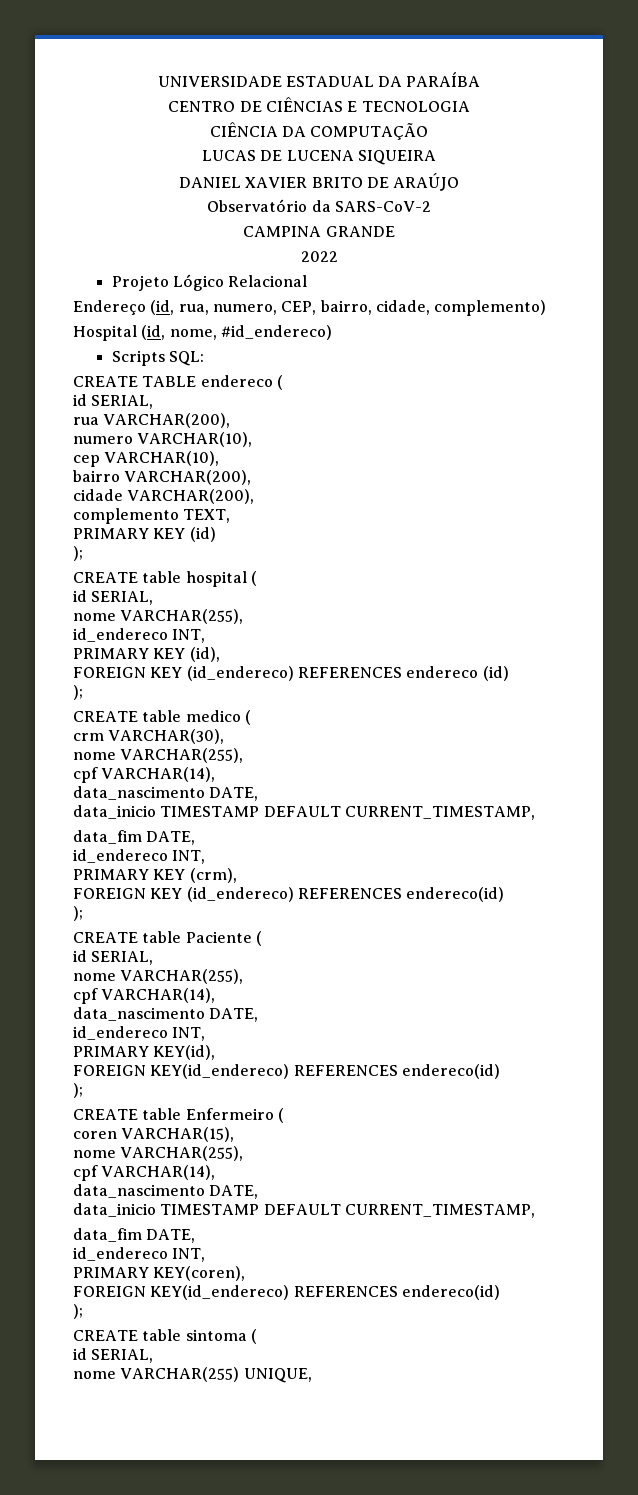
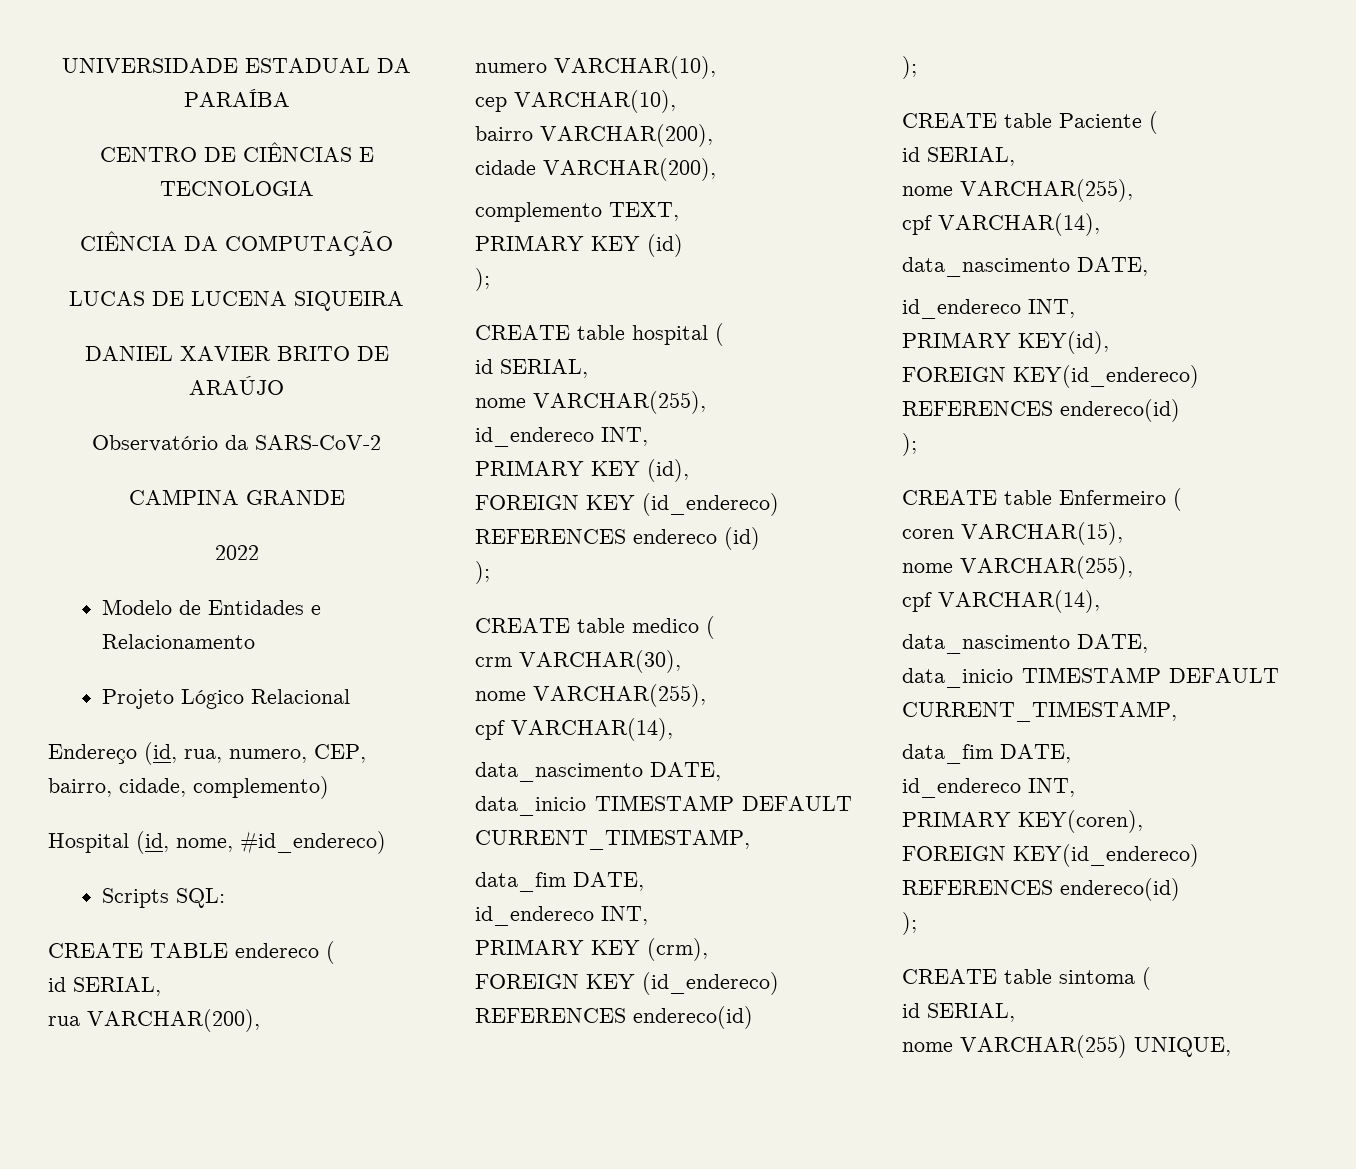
+ Modelo de Entidades e Relacionamento

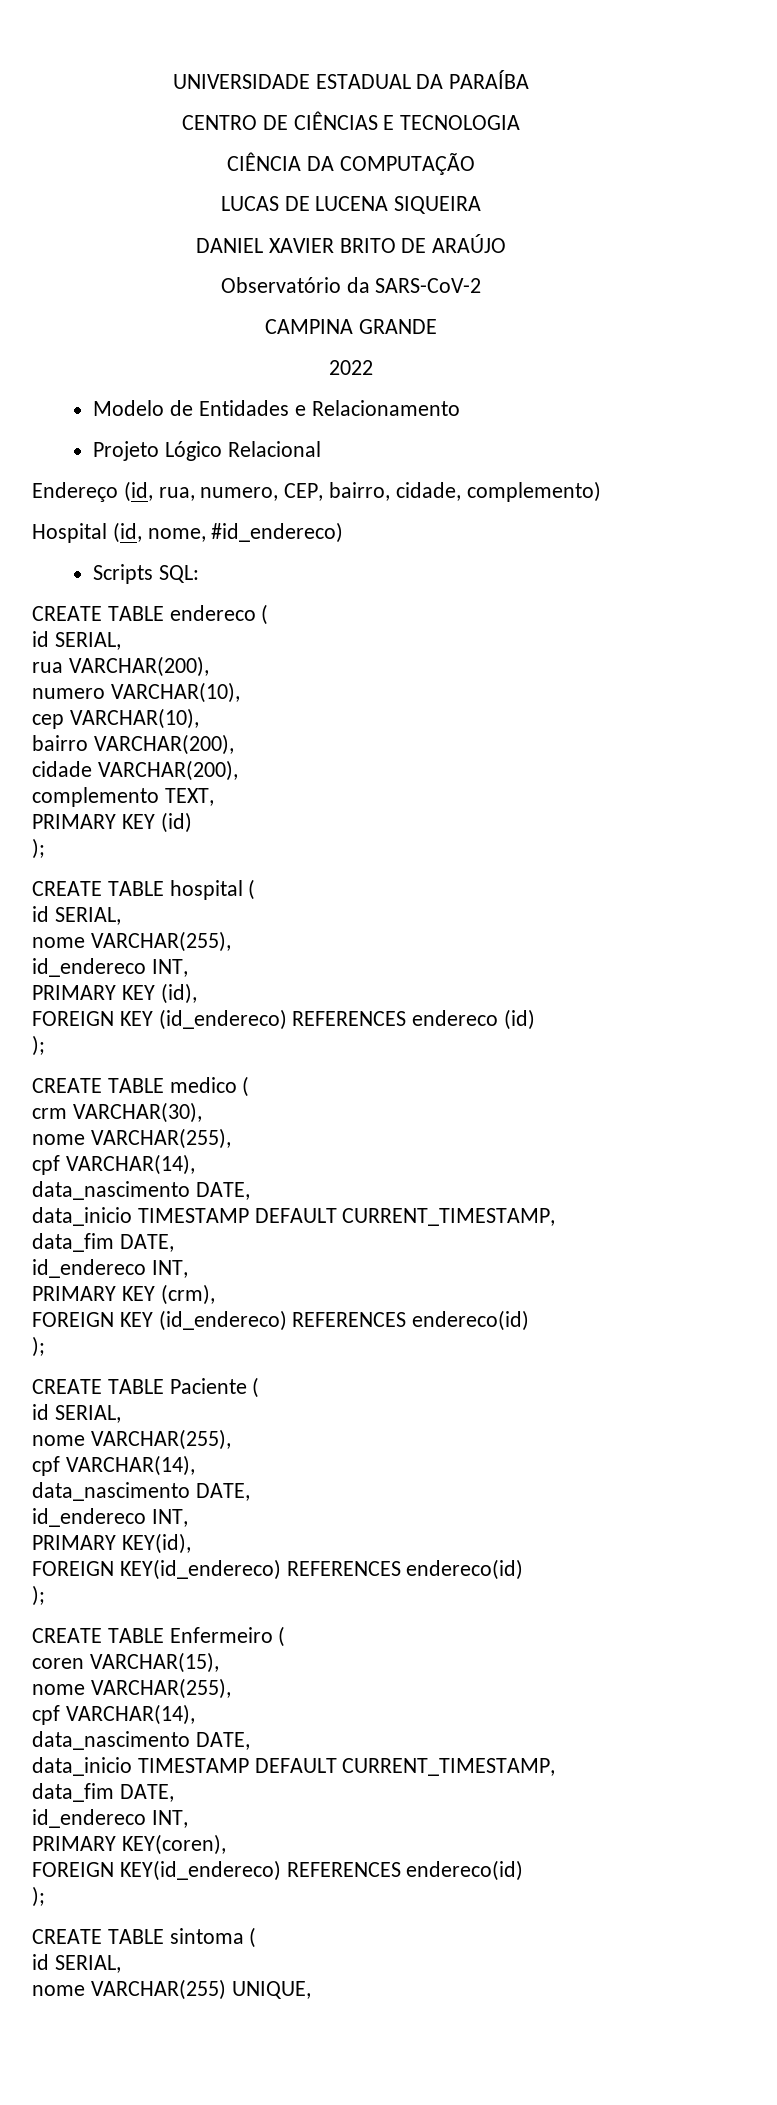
- CREATE table hospital (
+ CREATE TABLE hospital (
- CREATE table medico (
+ CREATE TABLE medico (
- CREATE table Paciente (
+ CREATE TABLE Paciente (
- CREATE table Enfermeiro (
+ CREATE TABLE Enfermeiro (
- CREATE table sintoma (
+ CREATE TABLE sintoma (

